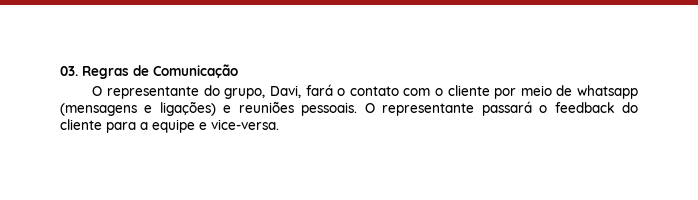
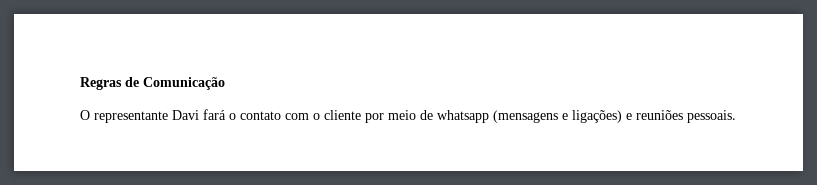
- 03. Regras de Comunicação
+ Regras de Comunicação
- O representante do grupo, Davi, fará o contato com o cliente por meio de whatsapp (mensagens e ligações) e reuniões pessoais. O representante passará o feedback do cliente para a equipe e vice-versa.
+ O representante Davi fará o contato com o cliente por meio de whatsapp (mensagens e ligações) e reuniões pessoais.

